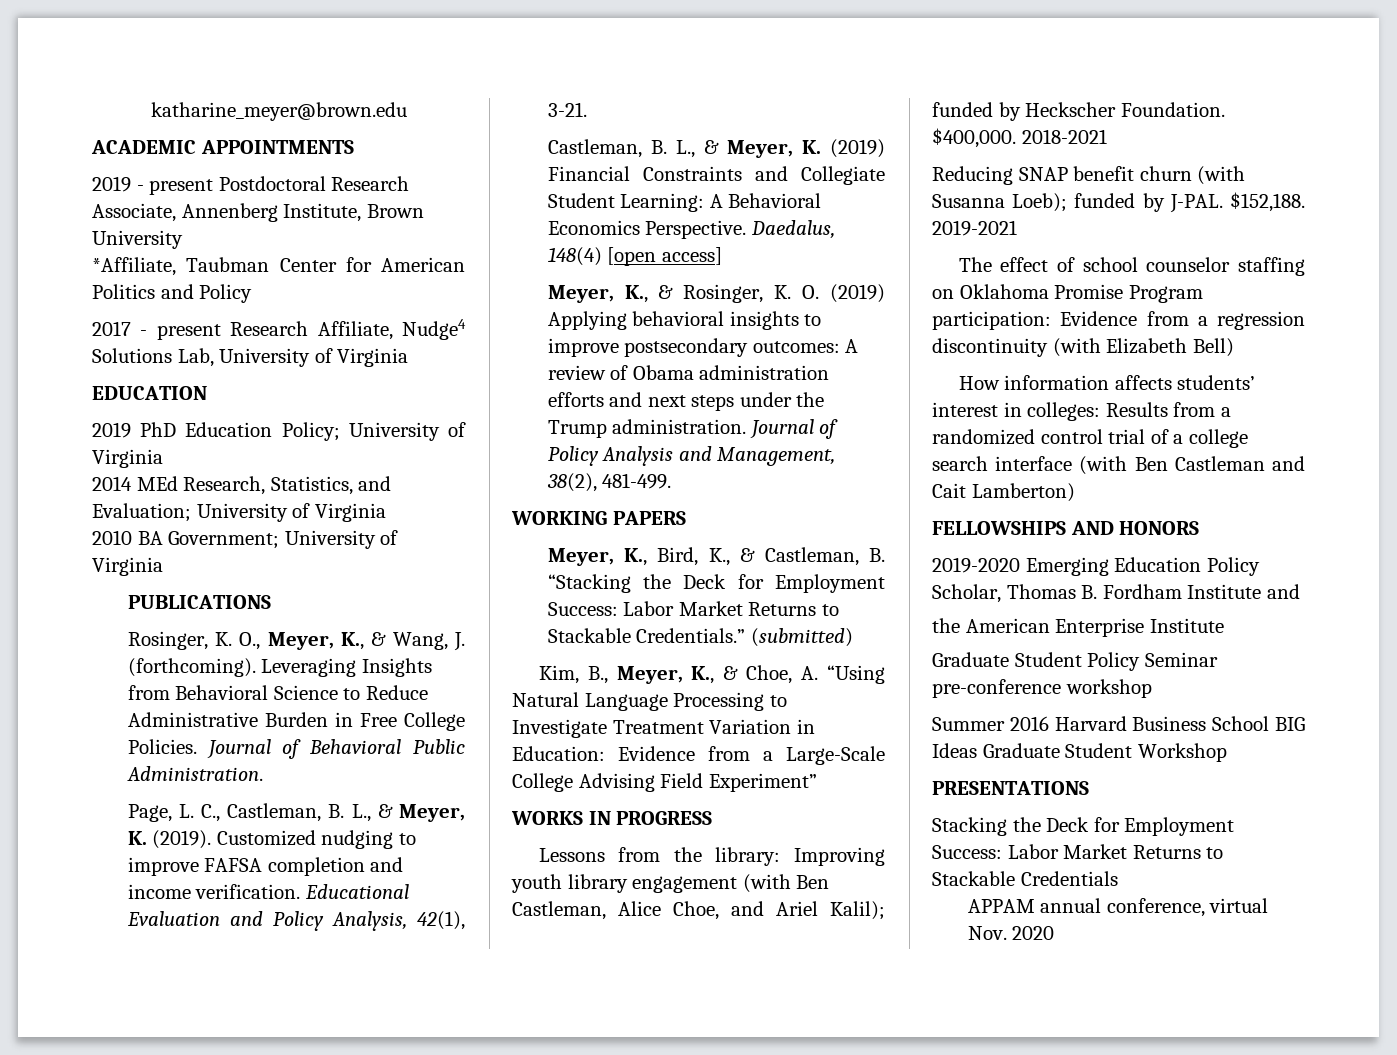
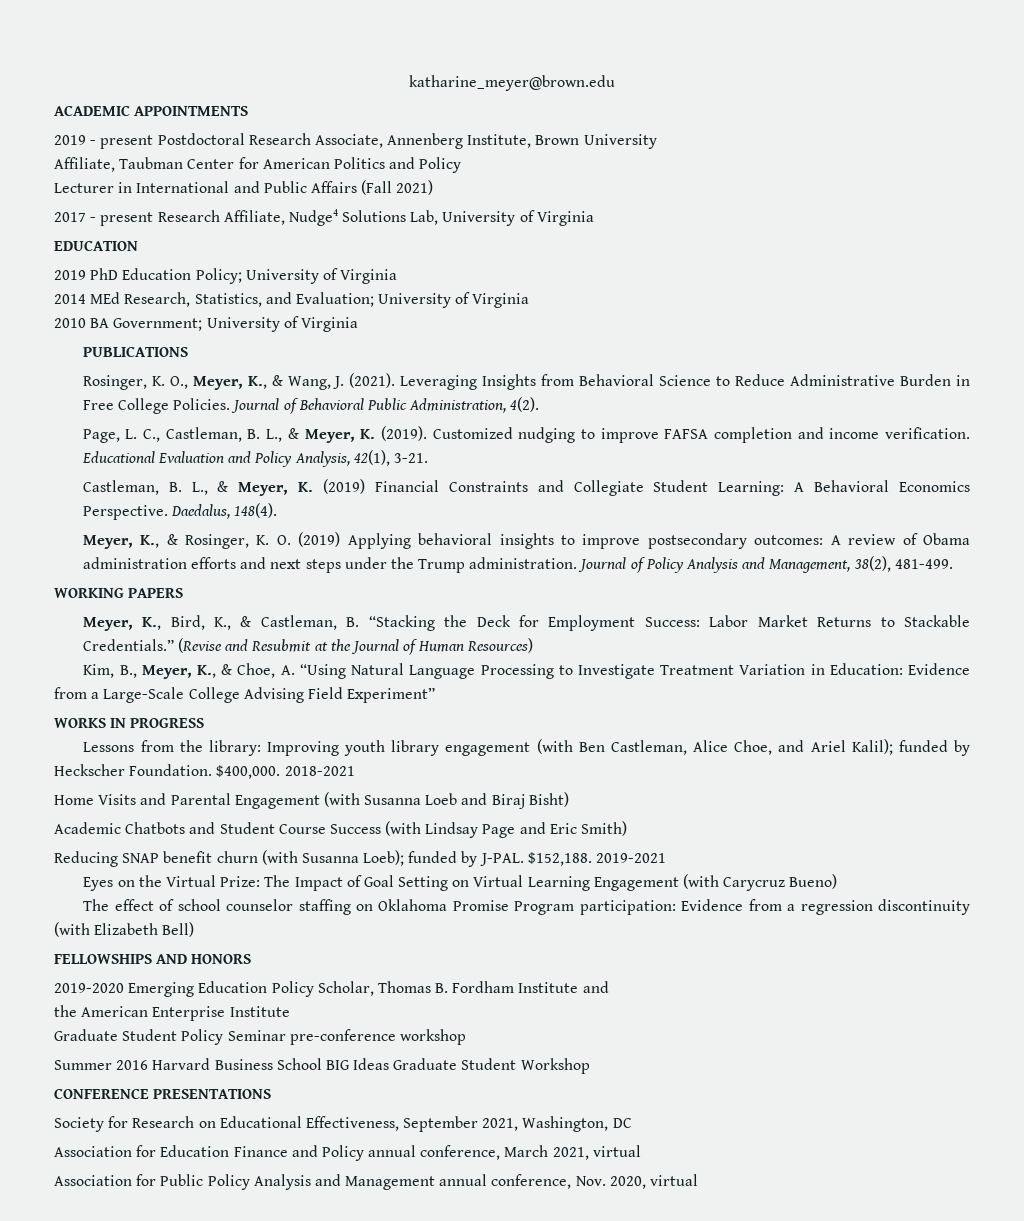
- *Affiliate, Taubman Center for American Politics and Policy
+ Affiliate, Taubman Center for American Politics and Policy
+ Lecturer in International and Public Affairs (Fall 2021)
- Rosinger, K. O., Meyer, K., & Wang, J. (forthcoming).
+ Rosinger, K. O., Meyer, K., & Wang, J. (2021).
- Journal of Behavioral Public Administration.
+ Journal of Behavioral Public Administration, 4(2).
- Daedalus, 148(4) [open access]
+ Daedalus, 148(4).
- (submitted)
+ (Revise and Resubmit at the Journal of Human Resources)
+ Home Visits and Parental Engagement (with Susanna Loeb and Biraj Bisht)
+ Academic Chatbots and Student Course Success (with Lindsay Page and Eric Smith)
+ Eyes on the Virtual Prize: The Impact of Goal Setting on Virtual Learning Engagement (with Carycruz Bueno)
- How information affects students’ interest in colleges: Results from a randomized control trial of a college search interface (with Ben Castleman and Cait Lamberton)
- PRESENTATIONS
+ CONFERENCE PRESENTATIONS
- Stacking the Deck for Employment Success: Labor Market Returns to Stackable Credentials
- APPAM annual conference, virtual Nov. 2020
+ Society for Research on Educational Effectiveness, September 2021, Washington, DC
+ Association for Education Finance and Policy annual conference, March 2021, virtual
+ Association for Public Policy Analysis and Management annual conference, Nov. 2020, virtual

